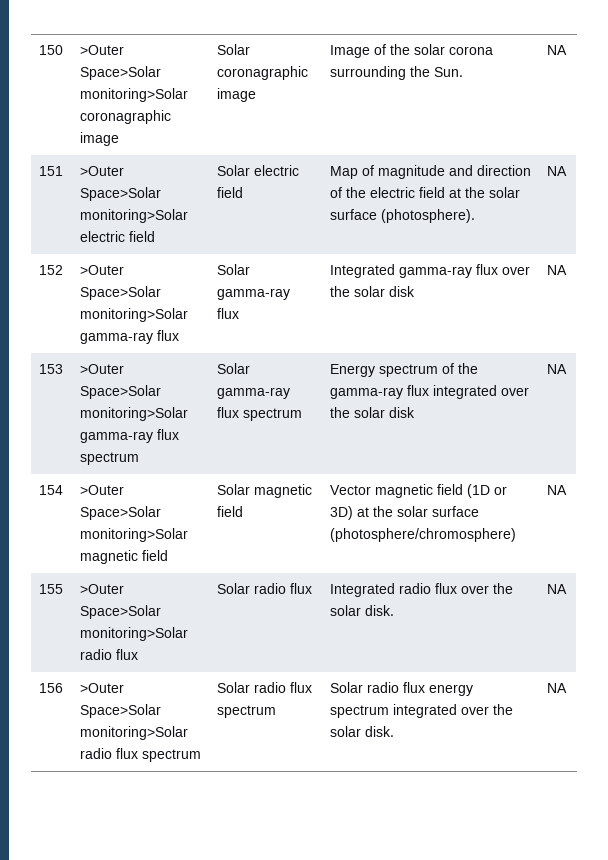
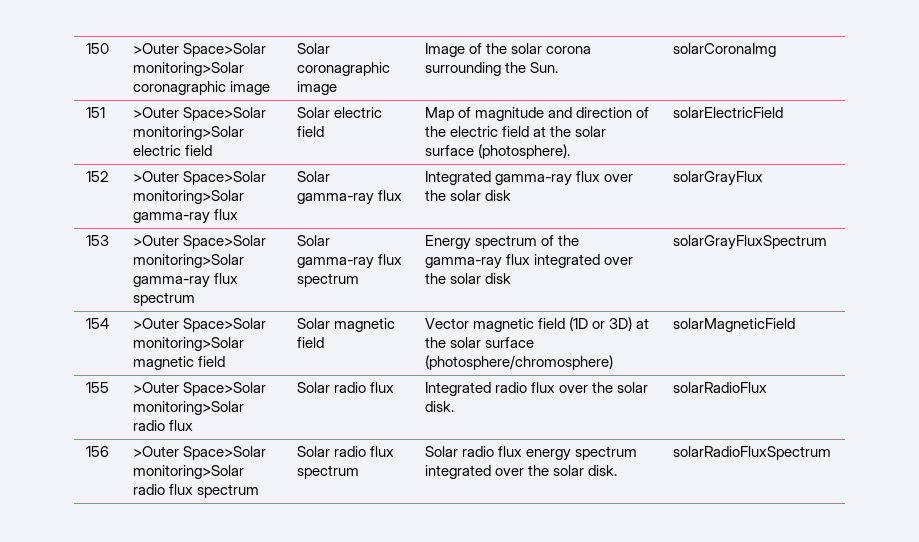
- 150 | >Outer Space>Solar monitoring>Solar coronagraphic image | Solar coronagraphic image | Image of the solar corona surrounding the Sun. | NA
+ 150 | >Outer Space>Solar monitoring>Solar coronagraphic image | Solar coronagraphic image | Image of the solar corona surrounding the Sun. | solarCoronaImg
- 151 | >Outer Space>Solar monitoring>Solar electric field | Solar electric field | Map of magnitude and direction of the electric field at the solar surface (photosphere). | NA
+ 151 | >Outer Space>Solar monitoring>Solar electric field | Solar electric field | Map of magnitude and direction of the electric field at the solar surface (photosphere). | solarElectricField
- 152 | >Outer Space>Solar monitoring>Solar gamma-ray flux | Solar gamma-ray flux | Integrated gamma-ray flux over the solar disk | NA
+ 152 | >Outer Space>Solar monitoring>Solar gamma-ray flux | Solar gamma-ray flux | Integrated gamma-ray flux over the solar disk | solarGrayFlux
- 153 | >Outer Space>Solar monitoring>Solar gamma-ray flux spectrum | Solar gamma-ray flux spectrum | Energy spectrum of the gamma-ray flux integrated over the solar disk | NA
+ 153 | >Outer Space>Solar monitoring>Solar gamma-ray flux spectrum | Solar gamma-ray flux spectrum | Energy spectrum of the gamma-ray flux integrated over the solar disk | solarGrayFluxSpectrum
- 154 | >Outer Space>Solar monitoring>Solar magnetic field | Solar magnetic field | Vector magnetic field (1D or 3D) at the solar surface (photosphere/chromosphere) | NA
+ 154 | >Outer Space>Solar monitoring>Solar magnetic field | Solar magnetic field | Vector magnetic field (1D or 3D) at the solar surface (photosphere/chromosphere) | solarMagneticField
- 155 | >Outer Space>Solar monitoring>Solar radio flux | Solar radio flux | Integrated radio flux over the solar disk. | NA
+ 155 | >Outer Space>Solar monitoring>Solar radio flux | Solar radio flux | Integrated radio flux over the solar disk. | solarRadioFlux
- 156 | >Outer Space>Solar monitoring>Solar radio flux spectrum | Solar radio flux spectrum | Solar radio flux energy spectrum integrated over the solar disk. | NA
+ 156 | >Outer Space>Solar monitoring>Solar radio flux spectrum | Solar radio flux spectrum | Solar radio flux energy spectrum integrated over the solar disk. | solarRadioFluxSpectrum

